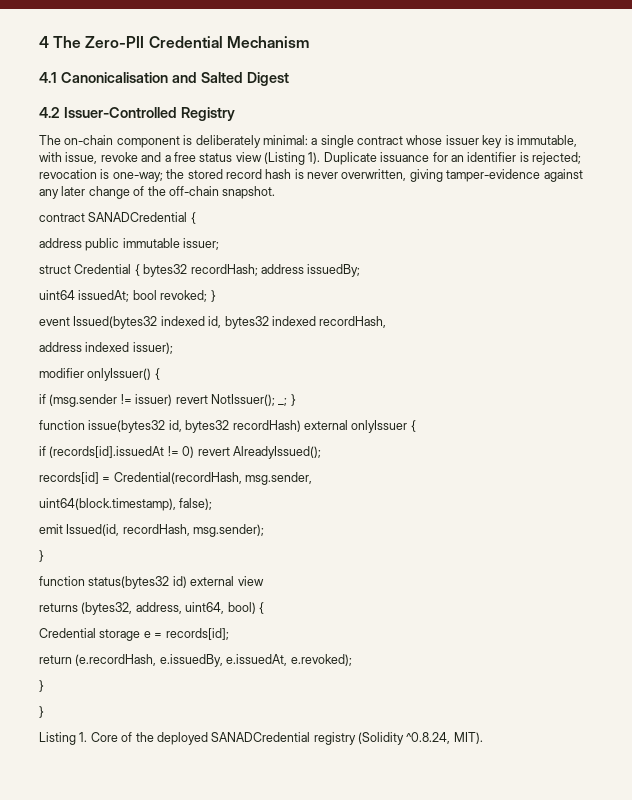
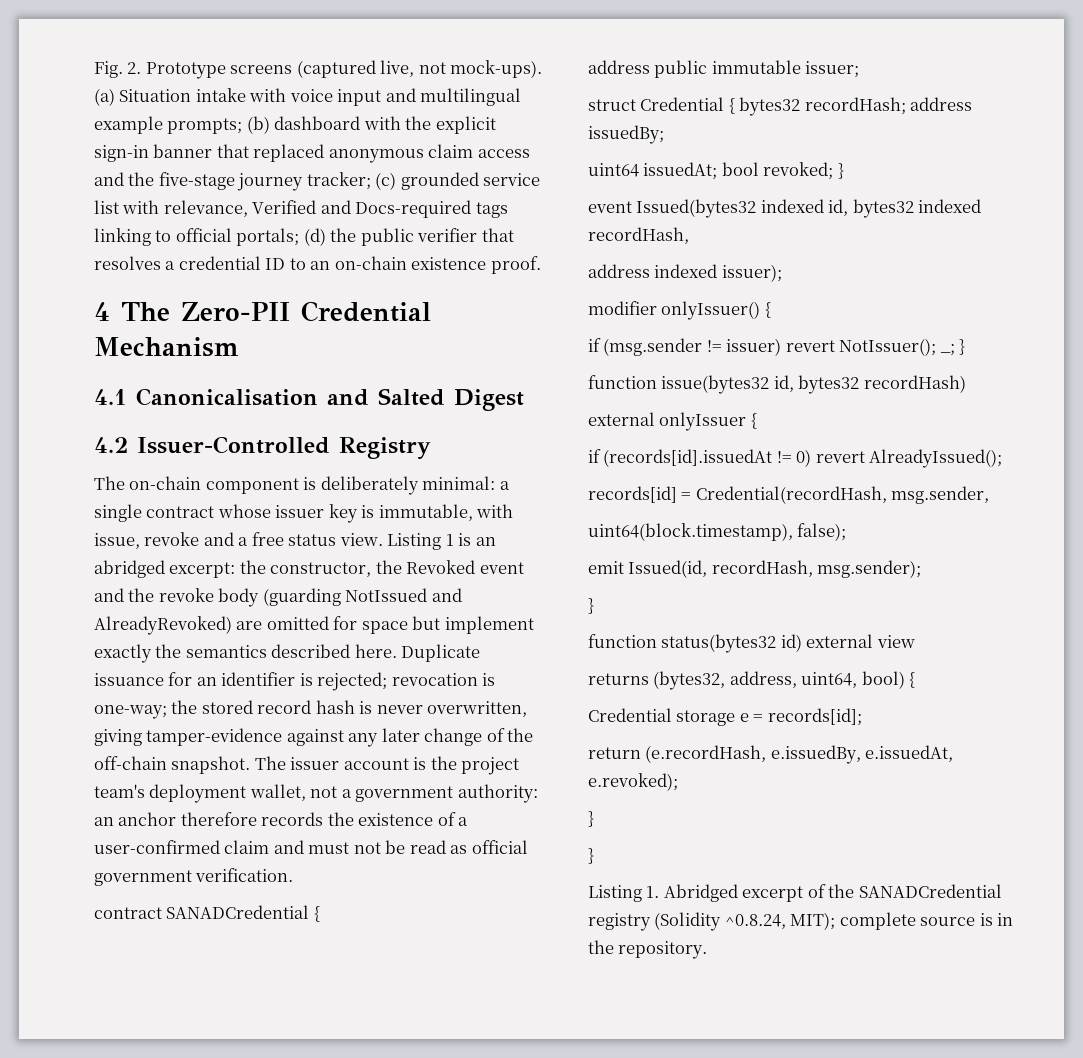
+ Fig. 2. Prototype screens (captured live, not mock-ups). (a) Situation intake with voice input and multilingual example prompts; (b) dashboard with the explicit sign-in banner that replaced anonymous claim access and the five-stage journey tracker; (c) grounded service list with relevance, Verified and Docs-required tags linking to official portals; (d) the public verifier that resolves a credential ID to an on-chain existence proof.
- The on-chain component is deliberately minimal: a single contract whose issuer key is immutable, with issue, revoke and a free status view (Listing 1).
+ The on-chain component is deliberately minimal: a single contract whose issuer key is immutable, with issue, revoke and a free status view. Listing 1 is an abridged excerpt: the constructor, the Revoked event and the revoke body (guarding NotIssued and AlreadyRevoked) are omitted for space but implement exactly the semantics described here.
+ The issuer account is the project team's deployment wallet, not a government authority: an anchor therefore records the existence of a user-confirmed claim and must not be read as official government verification.
- function issue(bytes32 id, bytes32 recordHash) external onlyIssuer {
+ function issue(bytes32 id, bytes32 recordHash)
+ external onlyIssuer {
- Listing 1. Core of the deployed SANADCredential registry (Solidity ^0.8.24, MIT).
+ Listing 1. Abridged excerpt of the SANADCredential registry (Solidity ^0.8.24, MIT); complete source is in the repository.

